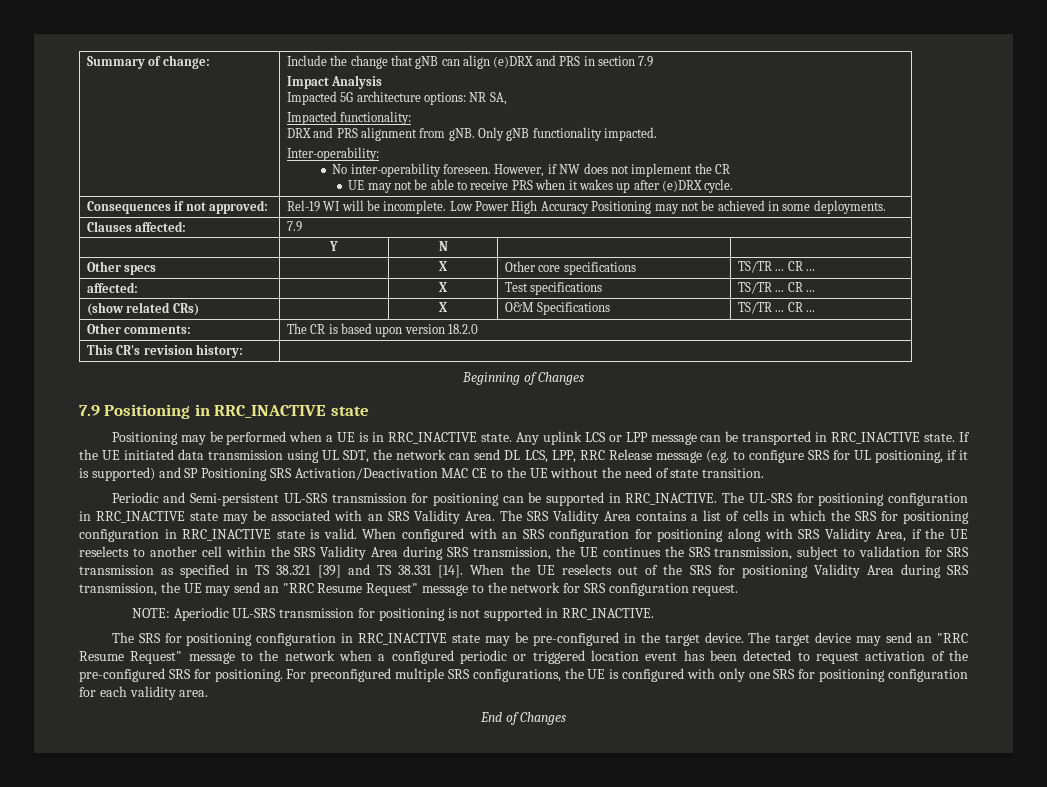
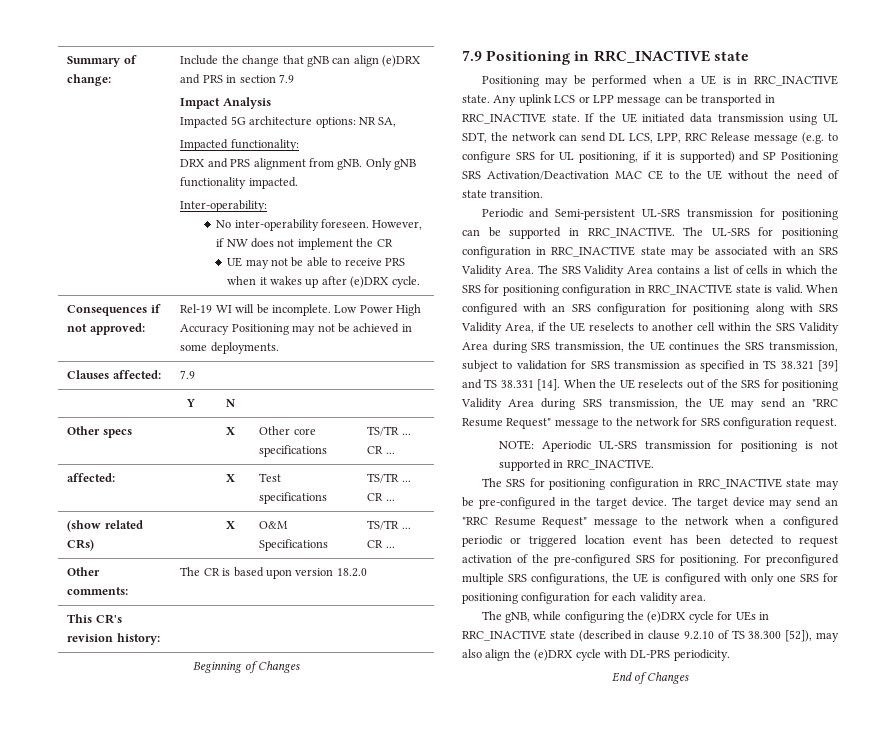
+ The gNB, while configuring the (e)DRX cycle for UEs in RRC_INACTIVE state (described in clause 9.2.10 of TS 38.300 [52]), may also align the (e)DRX cycle with DL-PRS periodicity.

